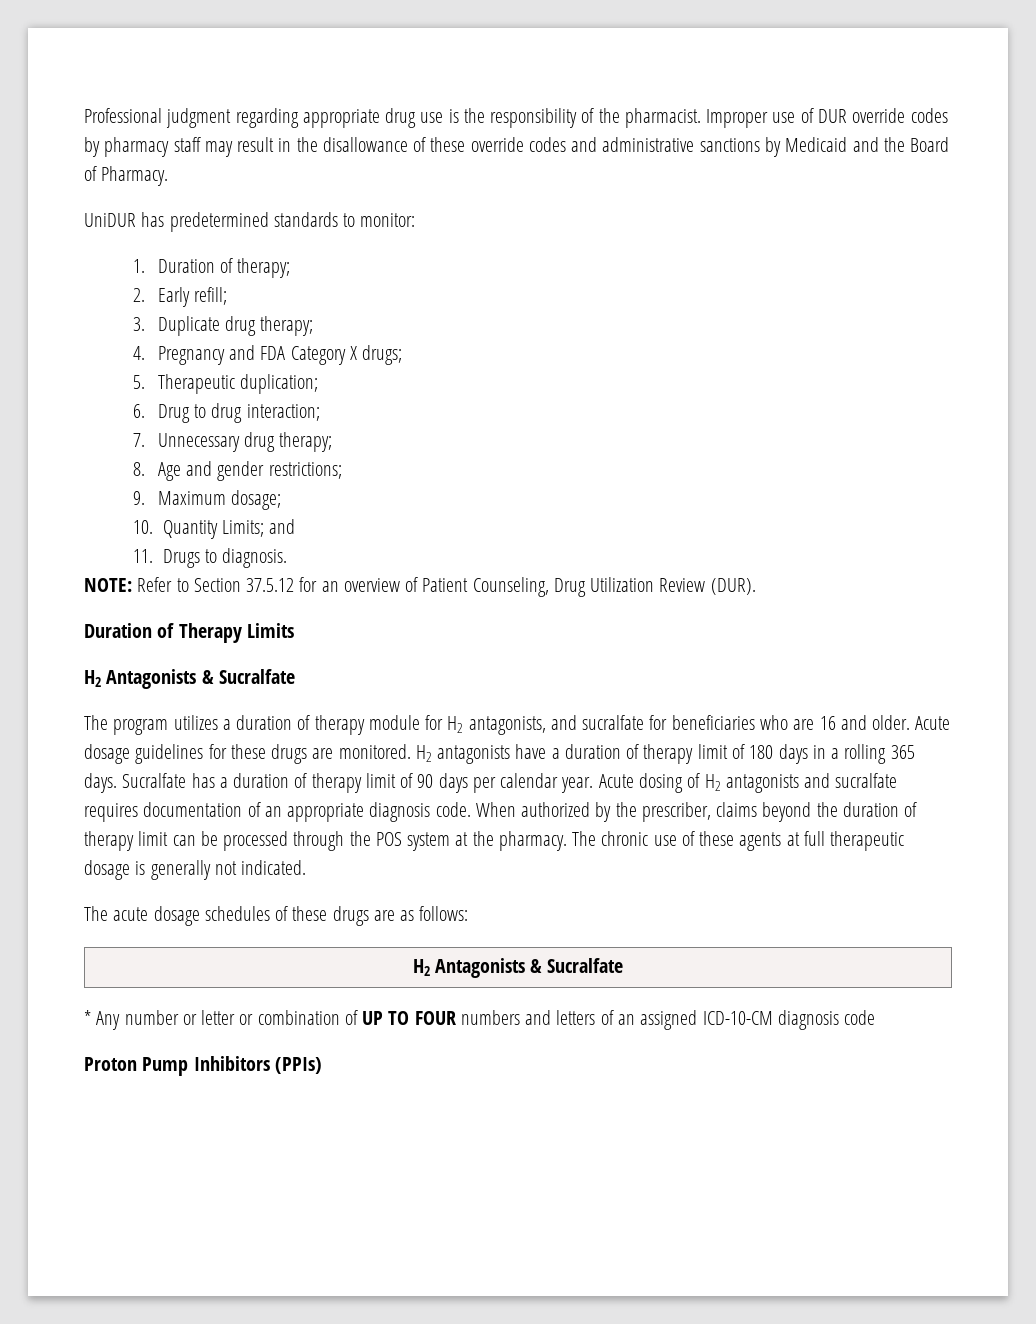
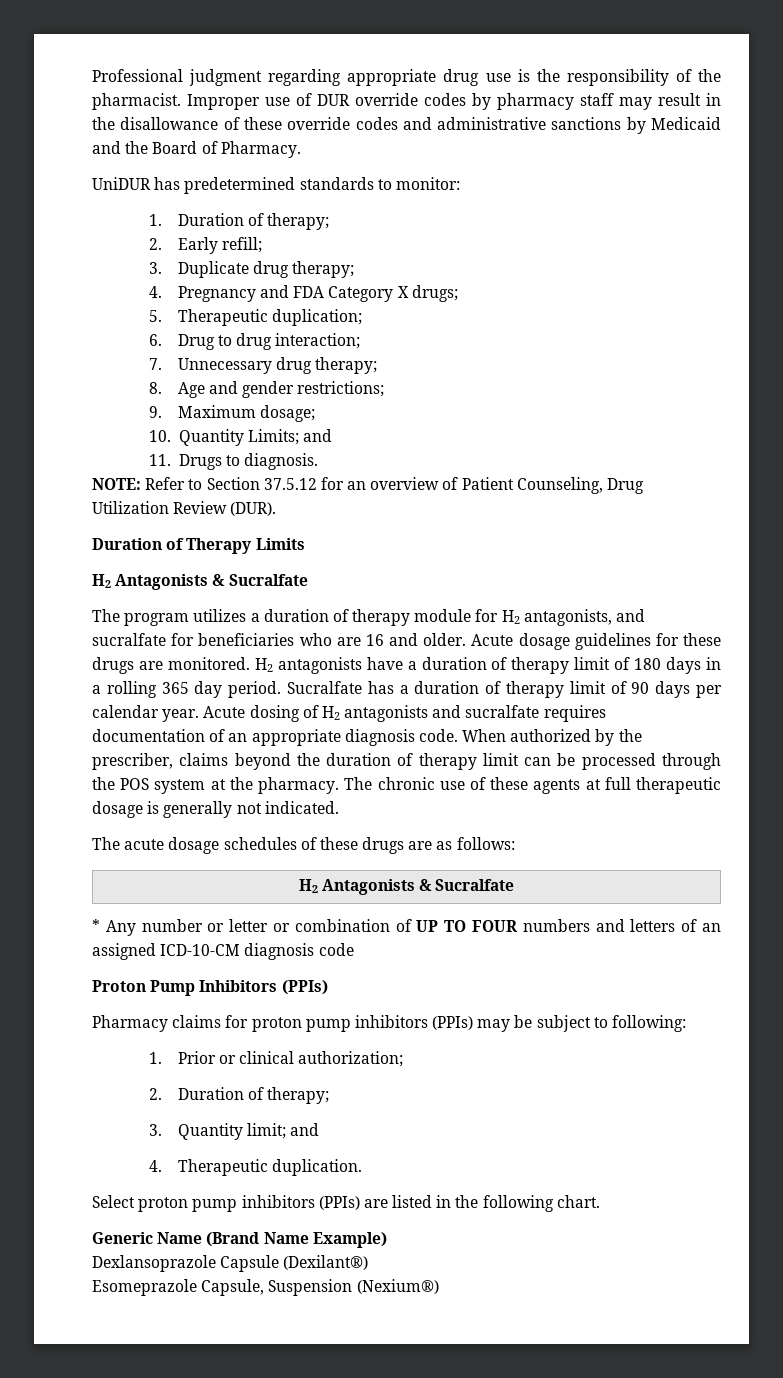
- H2 antagonists have a duration of therapy limit of 180 days in a rolling 365 days.
+ H2 antagonists have a duration of therapy limit of 180 days in a rolling 365 day period.
+ Pharmacy claims for proton pump inhibitors (PPIs) may be subject to following:
+ 1. Prior or clinical authorization;
+ 2. Duration of therapy;
+ 3. Quantity limit; and
+ 4. Therapeutic duplication.
+ Select proton pump inhibitors (PPIs) are listed in the following chart.
+ Generic Name (Brand Name Example)
+ Dexlansoprazole Capsule (Dexilant®)
+ Esomeprazole Capsule, Suspension (Nexium®)

